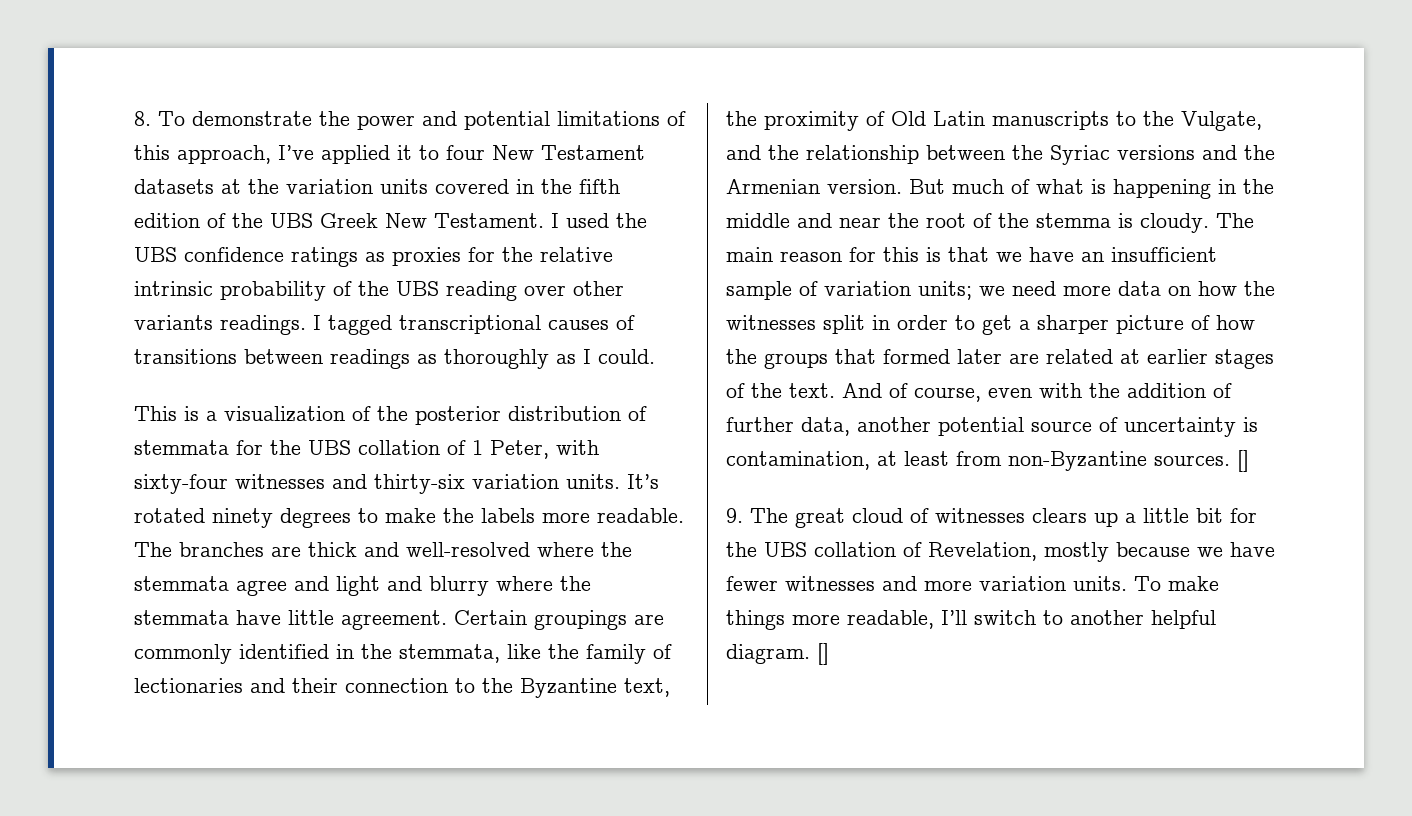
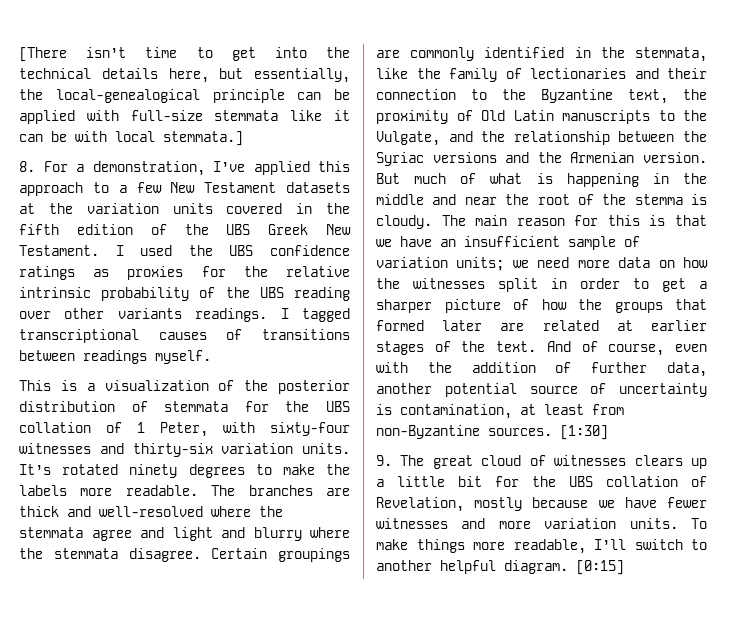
- 8. To demonstrate the power and potential limitations of this approach, I’ve applied it to four New Testament datasets at the variation units covered in the fifth edition of the UBS Greek New Testament.
+ [There isn’t time to get into the technical details here, but essentially, the local-genealogical principle can be applied with full-size stemmata like it can be with local stemmata.]
+ 8. For a demonstration, I’ve applied this approach to a few New Testament datasets at the variation units covered in the fifth edition of the UBS Greek New Testament.
- I tagged transcriptional causes of transitions between readings as thoroughly as I could.
+ I tagged transcriptional causes of transitions between readings myself.
- The branches are thick and well-resolved where the stemmata agree and light and blurry where the stemmata have little agreement.
+ The branches are thick and well-resolved where the stemmata agree and light and blurry where the stemmata disagree.
- And of course, even with the addition of further data, another potential source of uncertainty is contamination, at least from non-Byzantine sources. []
+ And of course, even with the addition of further data, another potential source of uncertainty is contamination, at least from non-Byzantine sources. [1:30]
- To make things more readable, I’ll switch to another helpful diagram. []
+ To make things more readable, I’ll switch to another helpful diagram. [0:15]

